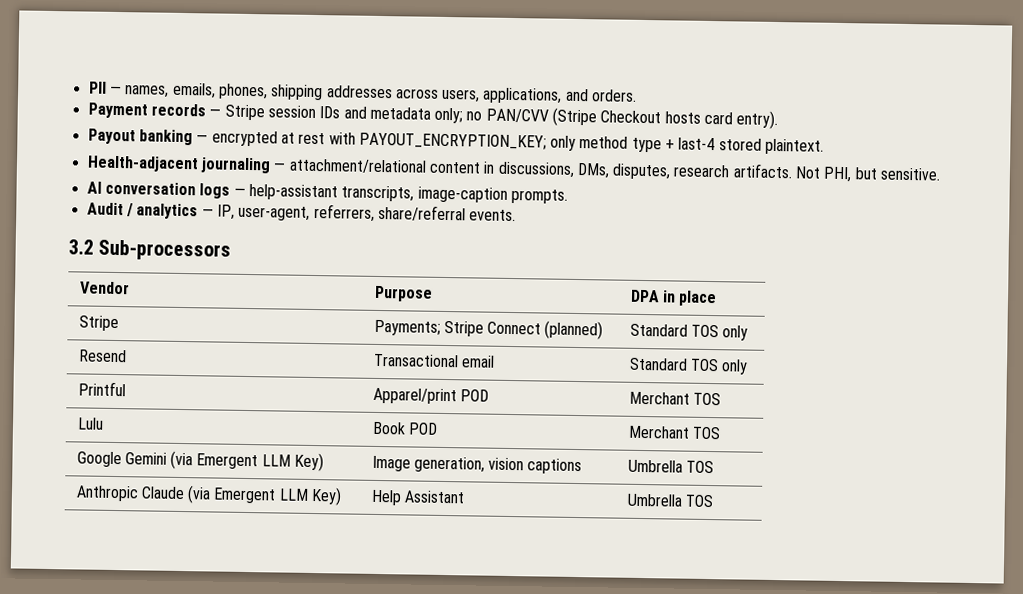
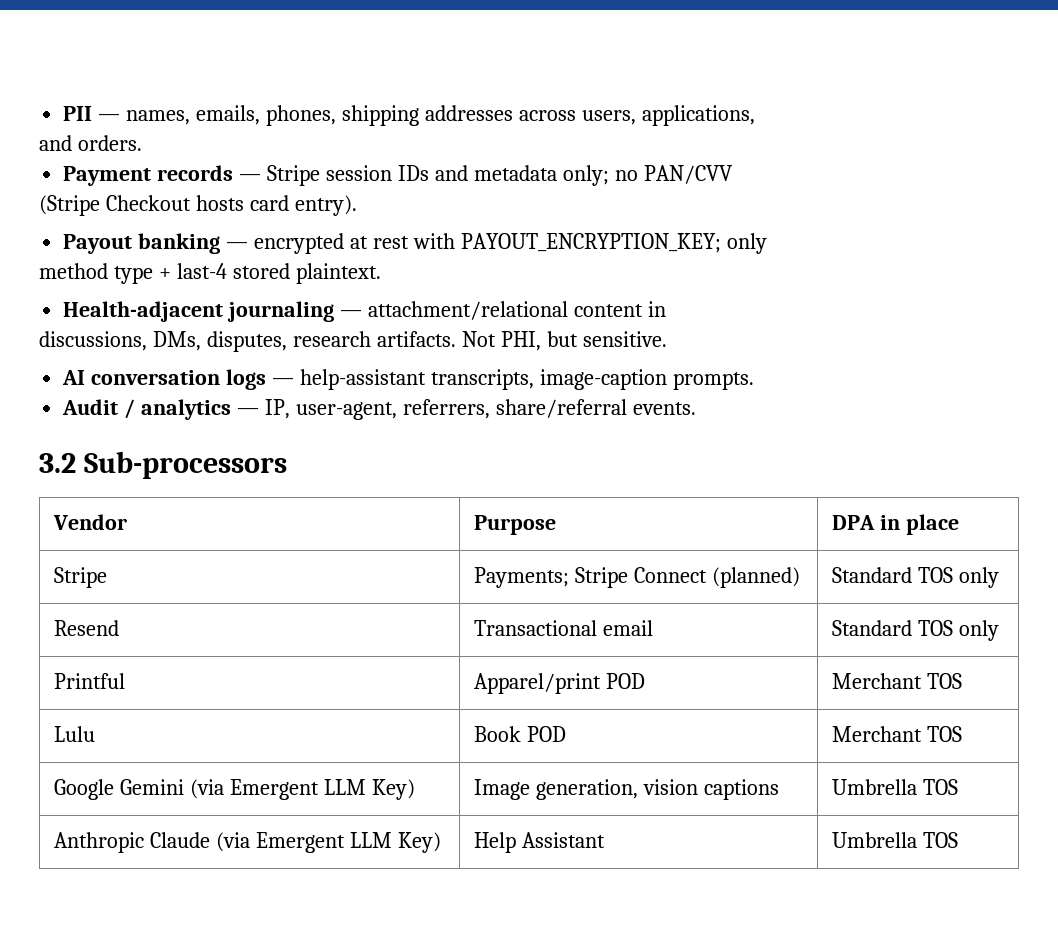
- PII — names, emails, phones, shipping addresses across users, applications, and orders.
+ PII — names, emails, phones, shipping addresses across users, applications,
+ and orders.
- Payment records — Stripe session IDs and metadata only; no PAN/CVV (Stripe Checkout hosts card entry).
+ Payment records — Stripe session IDs and metadata only; no PAN/CVV
+ (Stripe Checkout hosts card entry).
- Payout banking — encrypted at rest with PAYOUT_ENCRYPTION_KEY; only method type + last-4 stored plaintext.
+ Payout banking — encrypted at rest with PAYOUT_ENCRYPTION_KEY; only
+ method type + last-4 stored plaintext.
- Health-adjacent journaling — attachment/relational content in discussions, DMs, disputes, research artifacts.
+ Health-adjacent journaling — attachment/relational content in
+ discussions, DMs, disputes, research artifacts.

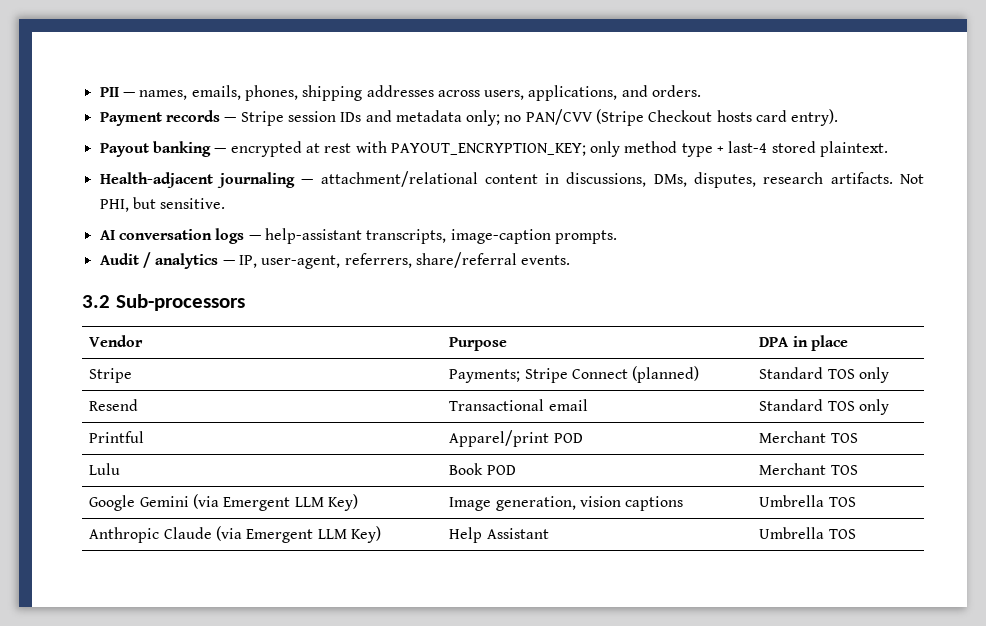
- PII — names, emails, phones, shipping addresses across users, applications,
- and orders.
+ PII — names, emails, phones, shipping addresses across users, applications, and orders.
- Payment records — Stripe session IDs and metadata only; no PAN/CVV
- (Stripe Checkout hosts card entry).
+ Payment records — Stripe session IDs and metadata only; no PAN/CVV (Stripe Checkout hosts card entry).
- Payout banking — encrypted at rest with PAYOUT_ENCRYPTION_KEY; only
- method type + last-4 stored plaintext.
+ Payout banking — encrypted at rest with PAYOUT_ENCRYPTION_KEY; only method type + last-4 stored plaintext.
- Health-adjacent journaling — attachment/relational content in
- discussions, DMs, disputes, research artifacts.
+ Health-adjacent journaling — attachment/relational content in discussions, DMs, disputes, research artifacts.

